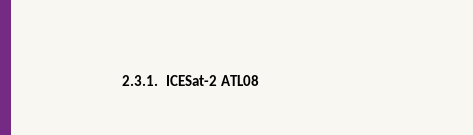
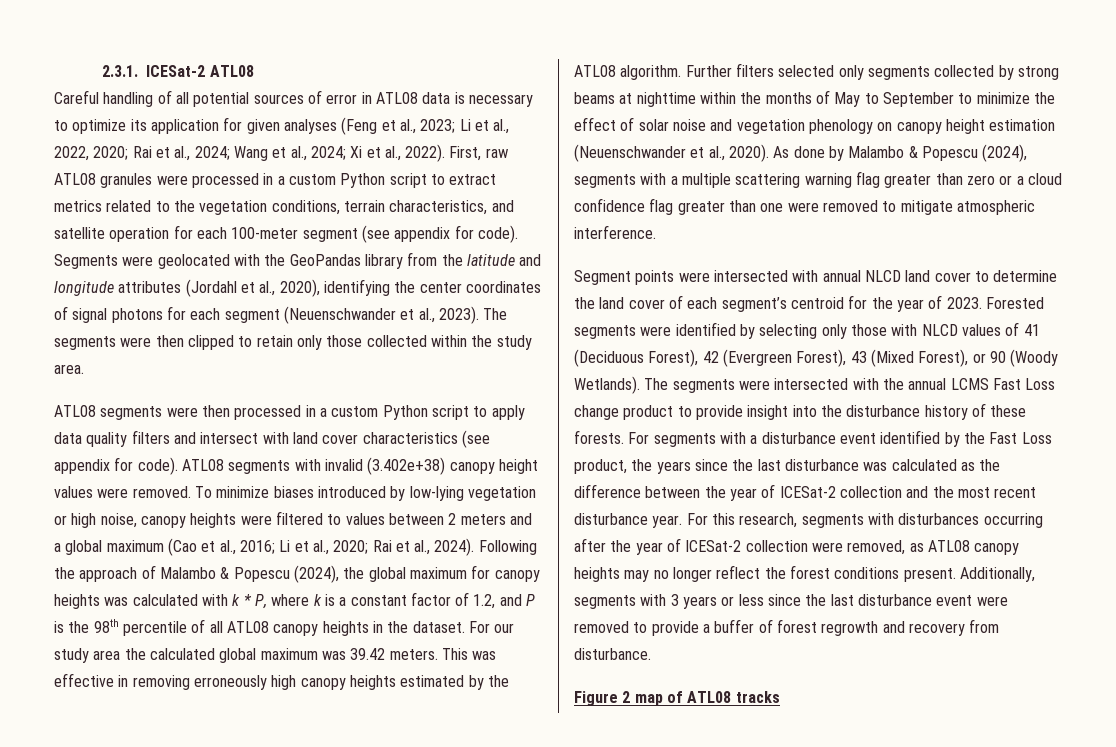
+ Careful handling of all potential sources of error in ATL08 data is necessary to optimize its application for given analyses (Feng et al., 2023; Li et al., 2022, 2020; Rai et al., 2024; Wang et al., 2024; Xi et al., 2022). First, raw ATL08 granules were processed in a custom Python script to extract metrics related to the vegetation conditions, terrain characteristics, and satellite operation for each 100-meter segment (see appendix for code). Segments were geolocated with the GeoPandas library from the latitude and longitude attributes (Jordahl et al., 2020), identifying the center coordinates of signal photons for each segment (Neuenschwander et al., 2023). The segments were then clipped to retain only those collected within the study area.
+ ATL08 segments were then processed in a custom Python script to apply data quality filters and intersect with land cover characteristics (see appendix for code). ATL08 segments with invalid (3.402e+38) canopy height values were removed. To minimize biases introduced by low-lying vegetation or high noise, canopy heights were filtered to values between 2 meters and a global maximum (Cao et al., 2016; Li et al., 2020; Rai et al., 2024). Following the approach of Malambo & Popescu (2024), the global maximum for canopy heights was calculated with k * P, where k is a constant factor of 1.2, and P is the 98th percentile of all ATL08 canopy heights in the dataset. For our study area the calculated global maximum was 39.42 meters. This was effective in removing erroneously high canopy heights estimated by the ATL08 algorithm. Further filters selected only segments collected by strong beams at nighttime within the months of May to September to minimize the effect of solar noise and vegetation phenology on canopy height estimation (Neuenschwander et al., 2020). As done by Malambo & Popescu (2024), segments with a multiple scattering warning flag greater than zero or a cloud confidence flag greater than one were removed to mitigate atmospheric interference.
+ Segment points were intersected with annual NLCD land cover to determine the land cover of each segment’s centroid for the year of 2023. Forested segments were identified by selecting only those with NLCD values of 41 (Deciduous Forest), 42 (Evergreen Forest), 43 (Mixed Forest), or 90 (Woody Wetlands). The segments were intersected with the annual LCMS Fast Loss change product to provide insight into the disturbance history of these forests. For segments with a disturbance event identified by the Fast Loss product, the years since the last disturbance was calculated as the difference between the year of ICESat-2 collection and the most recent disturbance year. For this research, segments with disturbances occurring after the year of ICESat-2 collection were removed, as ATL08 canopy heights may no longer reflect the forest conditions present. Additionally, segments with 3 years or less since the last disturbance event were removed to provide a buffer of forest regrowth and recovery from disturbance.
+ Figure 2 map of ATL08 tracks

